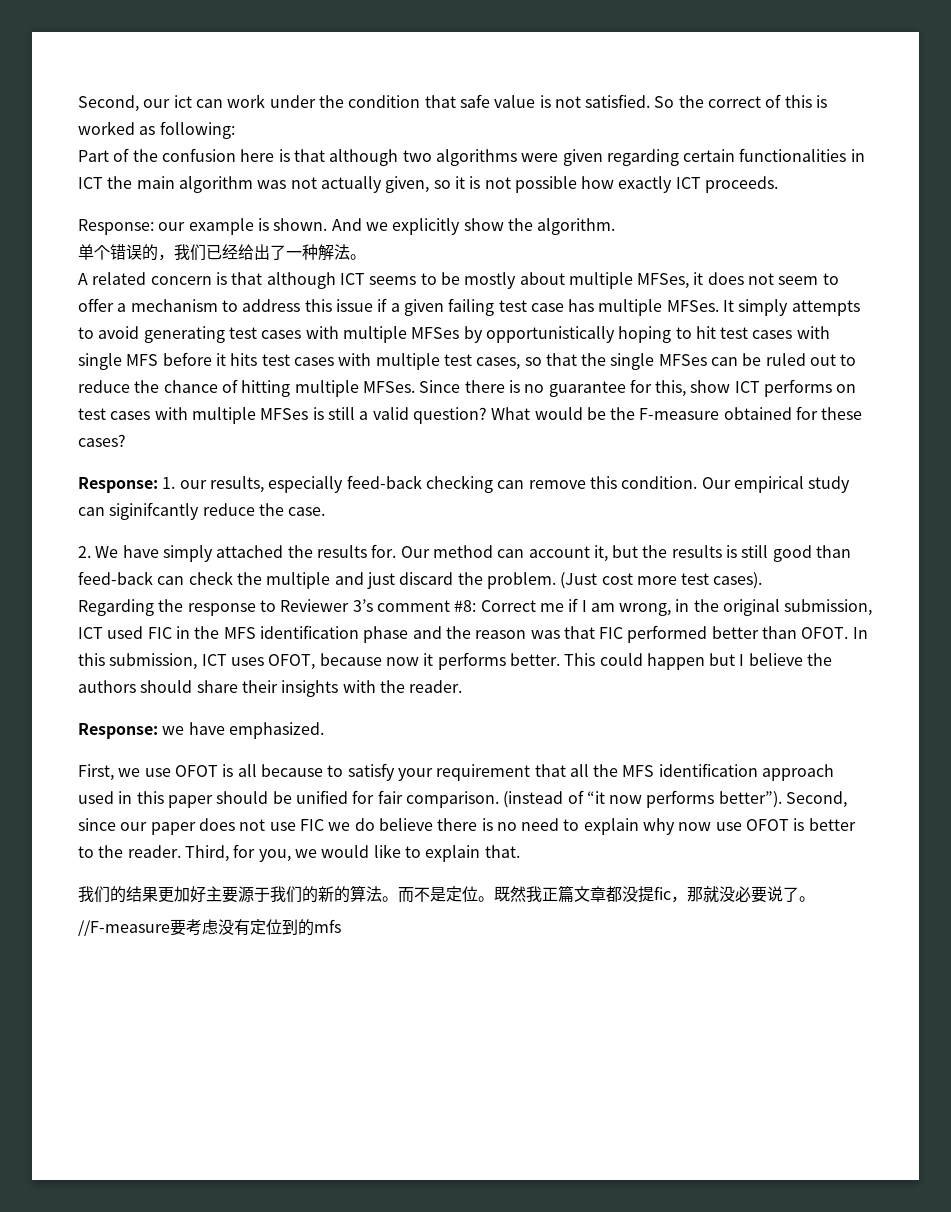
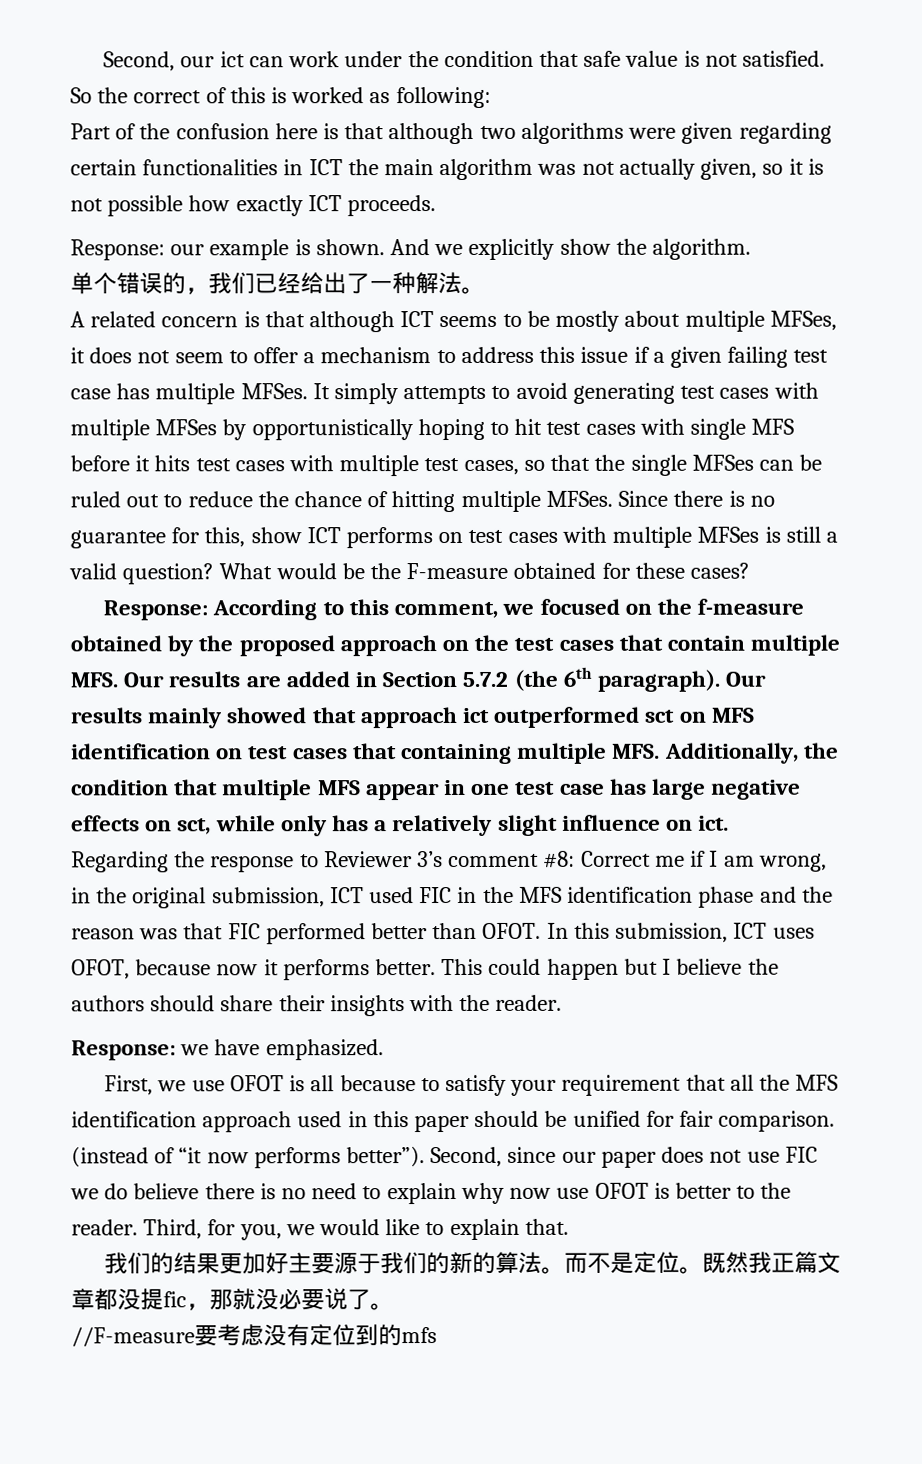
- Response: 1. our results, especially feed-back checking can remove this condition. Our empirical study can siginifcantly reduce the case.
- 2. We have simply attached the results for. Our method can account it, but the results is still good than feed-back can check the multiple and just discard the problem. (Just cost more test cases).
+ Response: According to this comment, we focused on the f-measure obtained by the proposed approach on the test cases that contain multiple MFS. Our results are added in Section 5.7.2 (the 6th paragraph). Our results mainly showed that approach ict outperformed sct on MFS identification on test cases that containing multiple MFS. Additionally, the condition that multiple MFS appear in one test case has large negative effects on sct, while only has a relatively slight influence on ict.

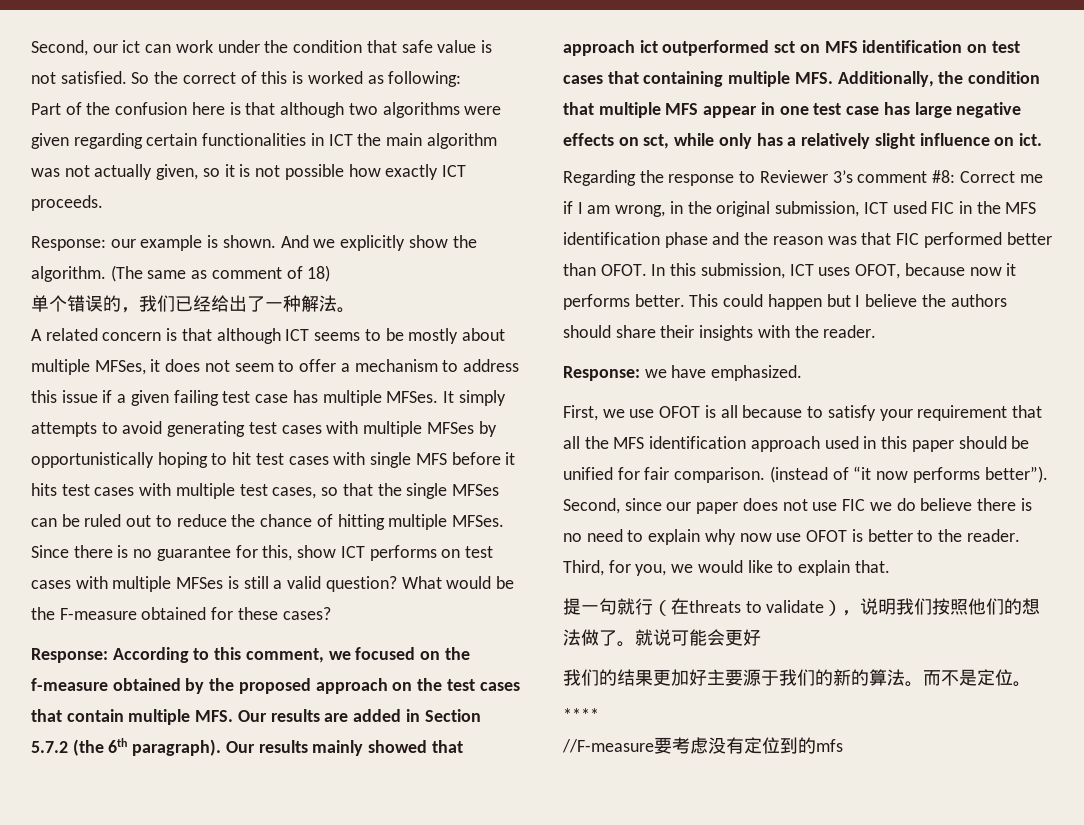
+ (The same as comment of 18)
+ 提一句就行（在threats to validate），说明我们按照他们的想法做了。就说可能会更好
- 而不是定位。既然我正篇文章都没提fic，那就没必要说了。
+ 而不是定位。
+ ****

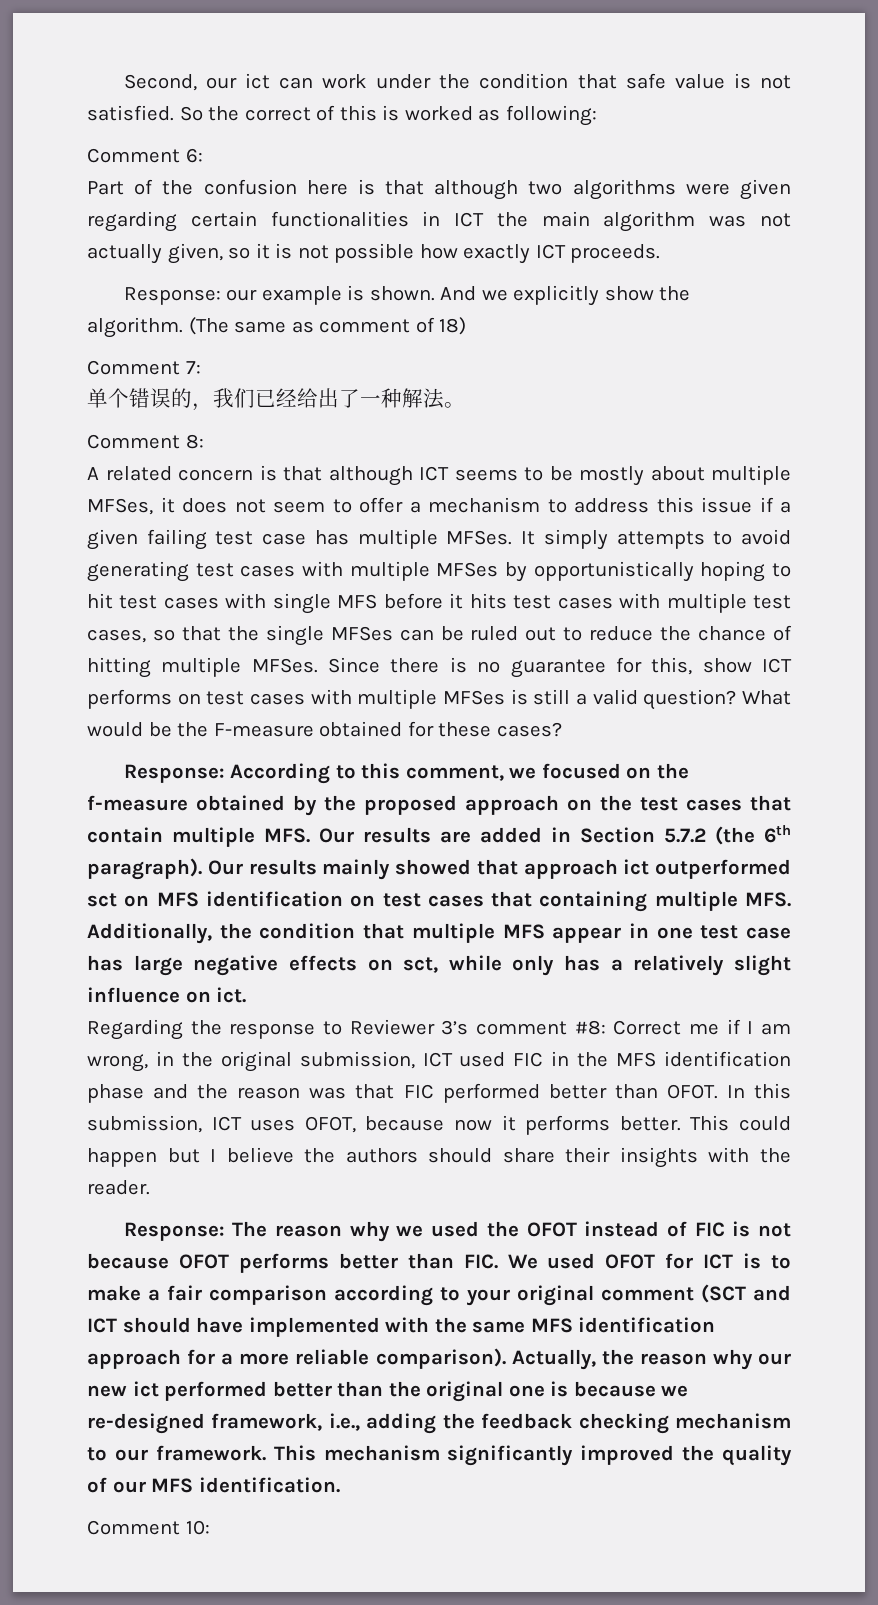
+ Comment 6:
+ Comment 7:
+ Comment 8:
- Response: we have emphasized.
- First, we use OFOT is all because to satisfy your requirement that all the MFS identification approach used in this paper should be unified for fair comparison. (instead of “it now performs better”). Second, since our paper does not use FIC we do believe there is no need to explain why now use OFOT is better to the reader. Third, for you, we would like to explain that.
- 提一句就行（在threats to validate），说明我们按照他们的想法做了。就说可能会更好
- 我们的结果更加好主要源于我们的新的算法。而不是定位。
- ****
- //F-measure要考虑没有定位到的mfs
+ Response: The reason why we used the OFOT instead of FIC is not because OFOT performs better than FIC. We used OFOT for ICT is to make a fair comparison according to your original comment (SCT and ICT should have implemented with the same MFS identification approach for a more reliable comparison). Actually, the reason why our new ict performed better than the original one is because we re-designed framework, i.e., adding the feedback checking mechanism to our framework. This mechanism significantly improved the quality of our MFS identification.
+ Comment 10:

